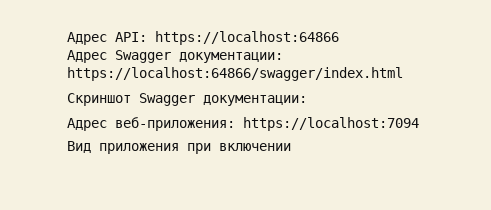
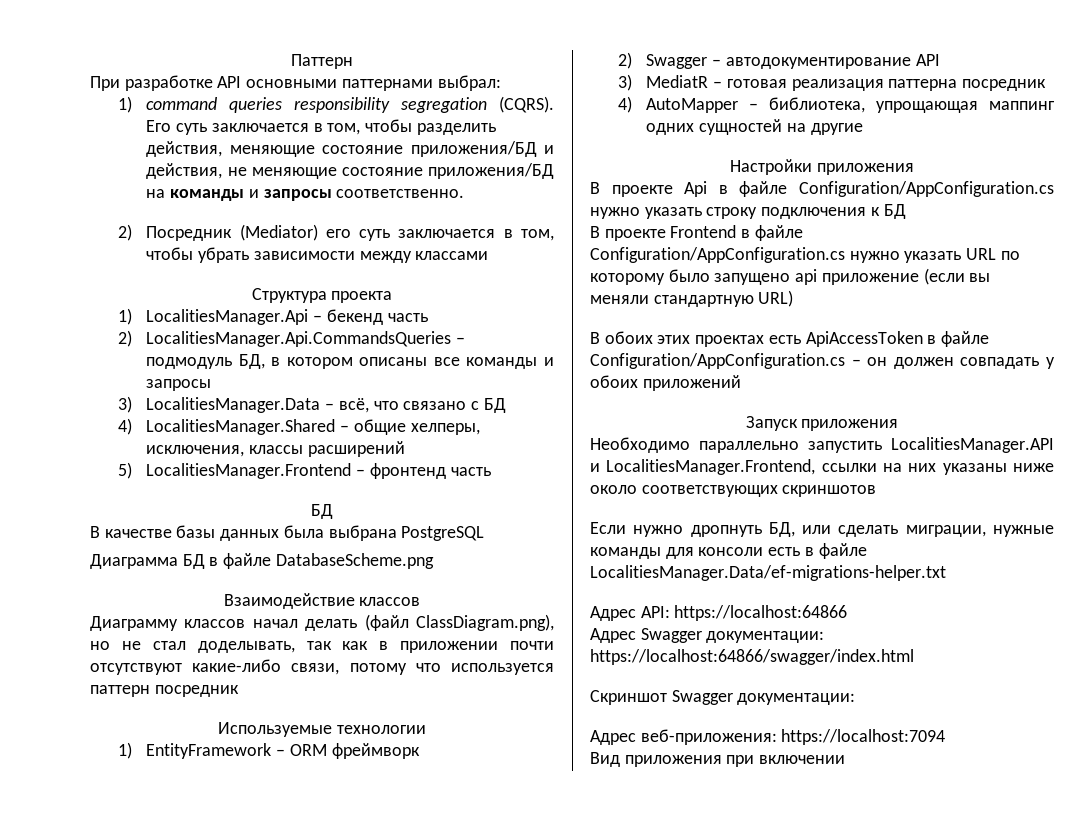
+ Паттерн
+ При разработке API основными паттернами выбрал:
+ 1) command queries responsibility segregation (CQRS). Его суть заключается в том, чтобы разделить действия, меняющие состояние приложения/БД и действия, не меняющие состояние приложения/БД на команды и запросы соответственно.
+ 2) Посредник (Mediator) его суть заключается в том, чтобы убрать зависимости между классами
+ Структура проекта
+ 1) LocalitiesManager.Api – бекенд часть
+ 2) LocalitiesManager.Api.CommandsQueries – подмодуль БД, в котором описаны все команды и запросы
+ 3) LocalitiesManager.Data – всё, что связано с БД
+ 4) LocalitiesManager.Shared – общие хелперы, исключения, классы расширений
+ 5) LocalitiesManager.Frontend – фронтенд часть
+ БД
+ В качестве базы данных была выбрана PostgreSQL
+ Диаграмма БД в файле DatabaseScheme.png
+ Взаимодействие классов
+ Диаграмму классов начал делать (файл ClassDiagram.png), но не стал доделывать, так как в приложении почти отсутствуют какие-либо связи, потому что используется паттерн посредник
+ Используемые технологии
+ 1) EntityFramework – ORM фреймворк
+ 2) Swagger – автодокументирование API
+ 3) MediatR – готовая реализация паттерна посредник
+ 4) AutoMapper – библиотека, упрощающая маппинг одних сущностей на другие
+ Настройки приложения
+ В проекте Api в файле Configuration/AppConfiguration.cs нужно указать строку подключения к БД
+ В проекте Frontend в файле Configuration/AppConfiguration.cs нужно указать URL по которому было запущено api приложение (если вы меняли стандартную URL)
+ В обоих этих проектах есть ApiAccessToken в файле Configuration/AppConfiguration.cs – он должен совпадать у обоих приложений
+ Запуск приложения
+ Необходимо параллельно запустить LocalitiesManager.API и LocalitiesManager.Frontend, ссылки на них указаны ниже около соответствующих скриншотов
+ Если нужно дропнуть БД, или сделать миграции, нужные команды для консоли есть в файле LocalitiesManager.Data/ef-migrations-helper.txt

